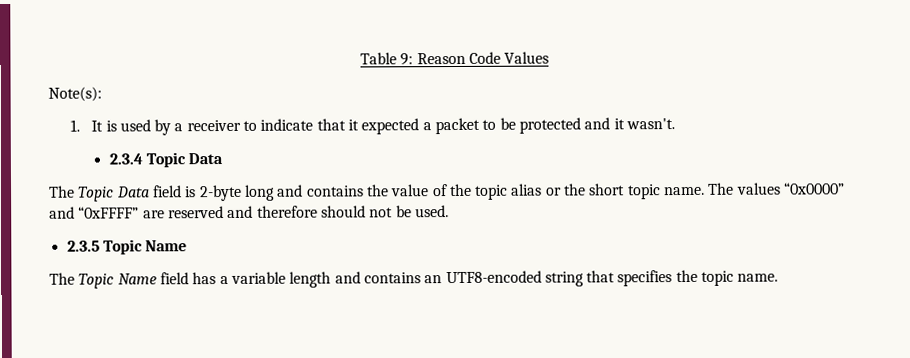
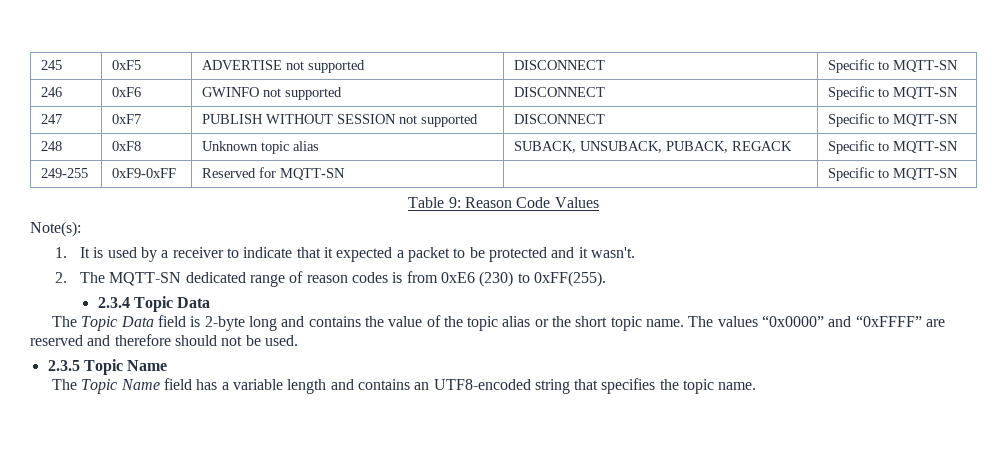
+ 245 | 0xF5 | ADVERTISE not supported | DISCONNECT | Specific to MQTT-SN
+ 246 | 0xF6 | GWINFO not supported | DISCONNECT | Specific to MQTT-SN
+ 247 | 0xF7 | PUBLISH WITHOUT SESSION not supported | DISCONNECT | Specific to MQTT-SN
+ 248 | 0xF8 | Unknown topic alias | SUBACK, UNSUBACK, PUBACK, REGACK | Specific to MQTT-SN
+ 249-255 | 0xF9-0xFF | Reserved for MQTT-SN | | Specific to MQTT-SN
+ 2. The MQTT-SN dedicated range of reason codes is from 0xE6 (230) to 0xFF(255).

